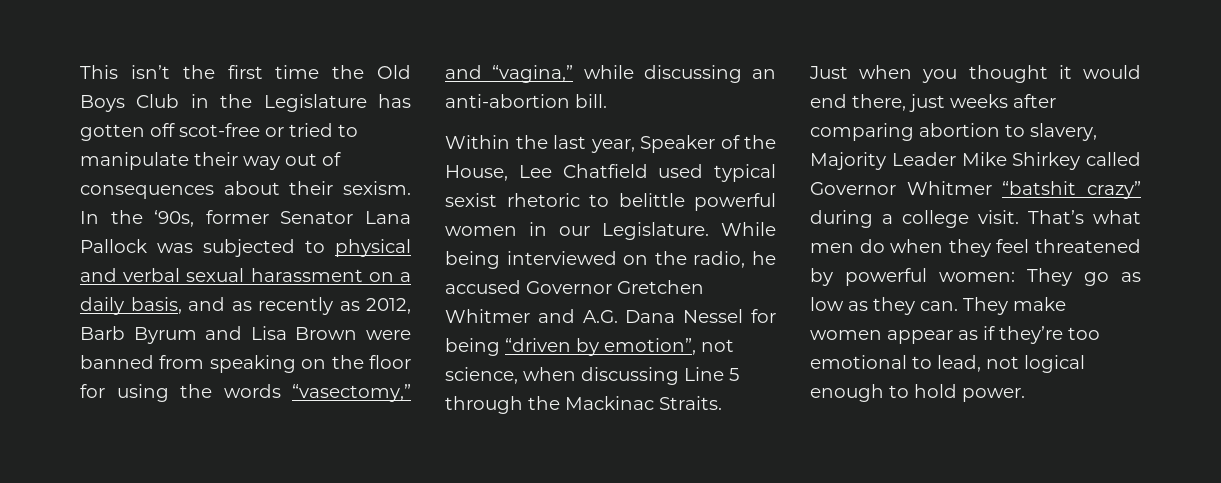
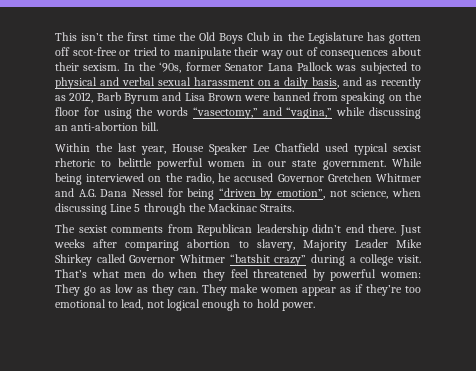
- Within the last year, Speaker of the House, Lee Chatfield used typical sexist rhetoric to belittle powerful women in our Legislature.
+ Within the last year, House Speaker Lee Chatfield used typical sexist rhetoric to belittle powerful women in our state government.
- Just when you thought it would end there, just weeks after comparing abortion to slavery, Majority Leader Mike Shirkey called Governor Whitmer “batshit crazy” during a college visit.
+ The sexist comments from Republican leadership didn’t end there. Just weeks after comparing abortion to slavery, Majority Leader Mike Shirkey called Governor Whitmer “batshit crazy” during a college visit.

